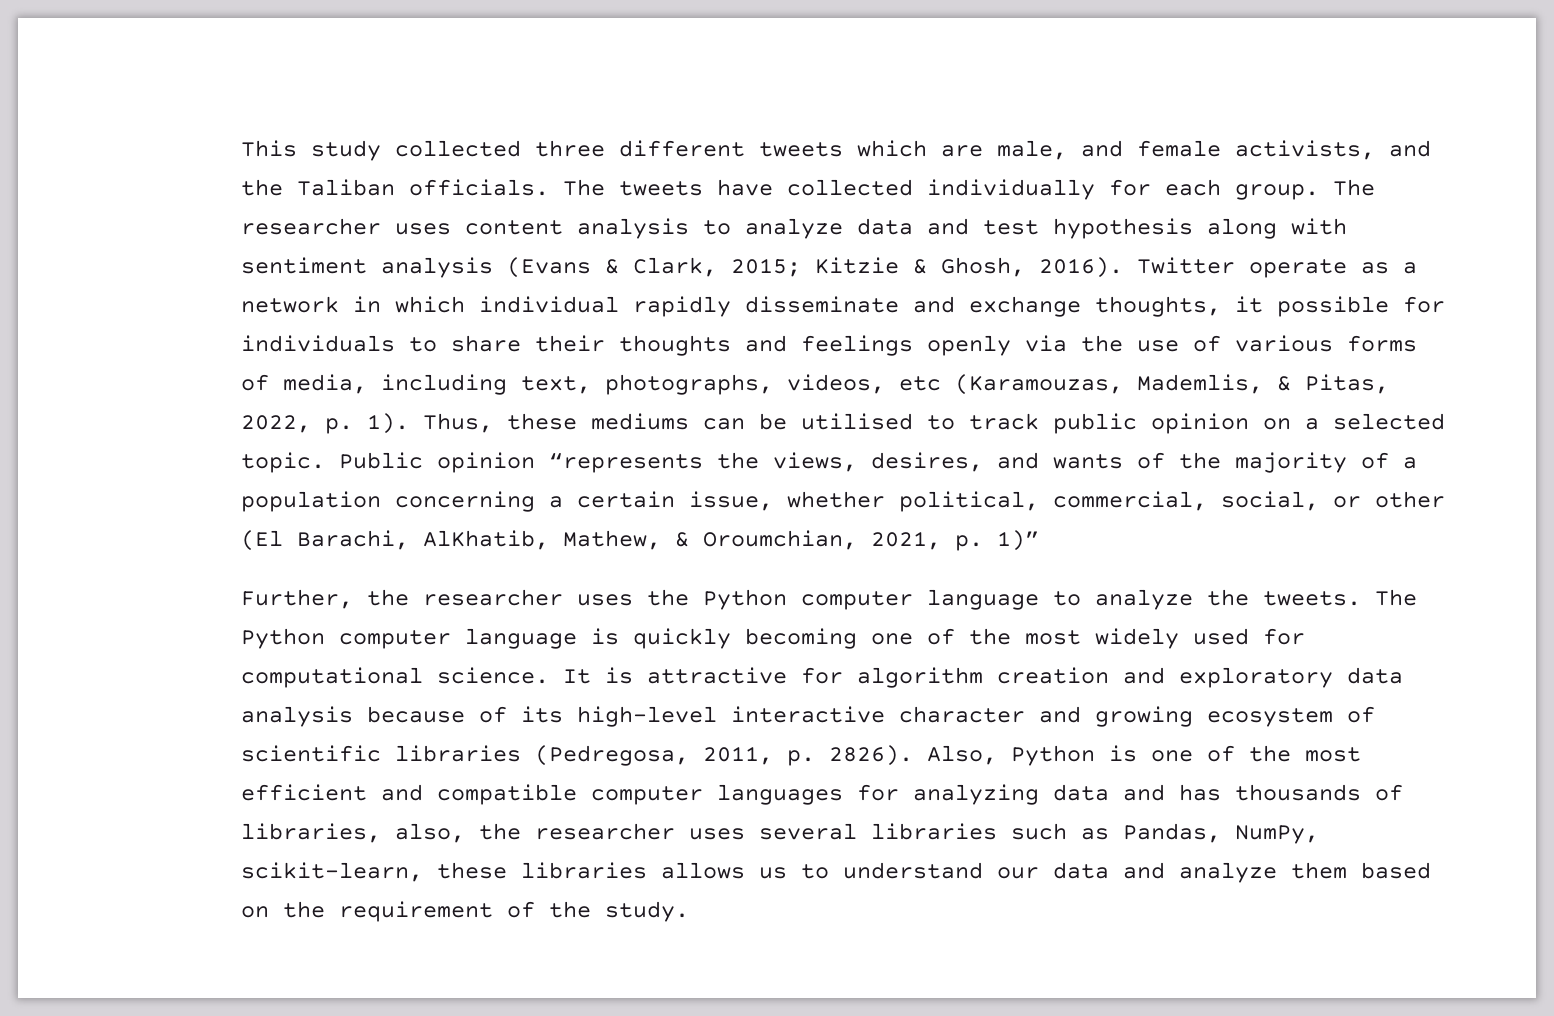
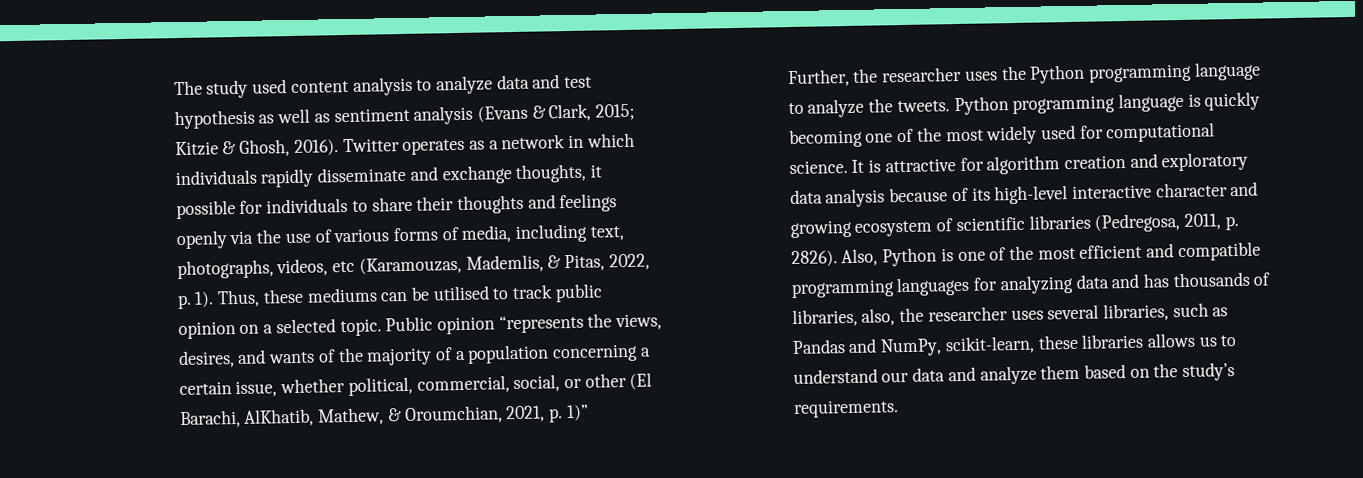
- This study collected three different tweets which are male, and female activists, and the Taliban officials. The tweets have collected individually for each group. The researcher uses content analysis to analyze data and test hypothesis along with sentiment analysis (Evans & Clark, 2015; Kitzie & Ghosh, 2016).
+ The study used content analysis to analyze data and test hypothesis as well as sentiment analysis (Evans & Clark, 2015; Kitzie & Ghosh, 2016).
- Twitter operate as a network in which individual rapidly disseminate and exchange thoughts, it possible for individuals to share their thoughts and feelings openly via the use of various forms of media, including text, photographs, videos, etc (Karamouzas, Mademlis, & Pitas, 2022, p. 1).
+ Twitter operates as a network in which individuals rapidly disseminate and exchange thoughts, it possible for individuals to share their thoughts and feelings openly via the use of various forms of media, including text, photographs, videos, etc (Karamouzas, Mademlis, & Pitas, 2022, p. 1).
- Further, the researcher uses the Python computer language to analyze the tweets.
+ Further, the researcher uses the Python programming language to analyze the tweets.
- The Python computer language is quickly becoming one of the most widely used for computational science.
+ Python programming language is quickly becoming one of the most widely used for computational science.
- Also, Python is one of the most efficient and compatible computer languages for analyzing data and has thousands of libraries, also, the researcher uses several libraries such as Pandas, NumPy, scikit-learn, these libraries allows us to understand our data and analyze them based on the requirement of the study.
+ Also, Python is one of the most efficient and compatible programming languages for analyzing data and has thousands of libraries, also, the researcher uses several libraries, such as Pandas and NumPy, scikit-learn, these libraries allows us to understand our data and analyze them based on the study’s requirements.

